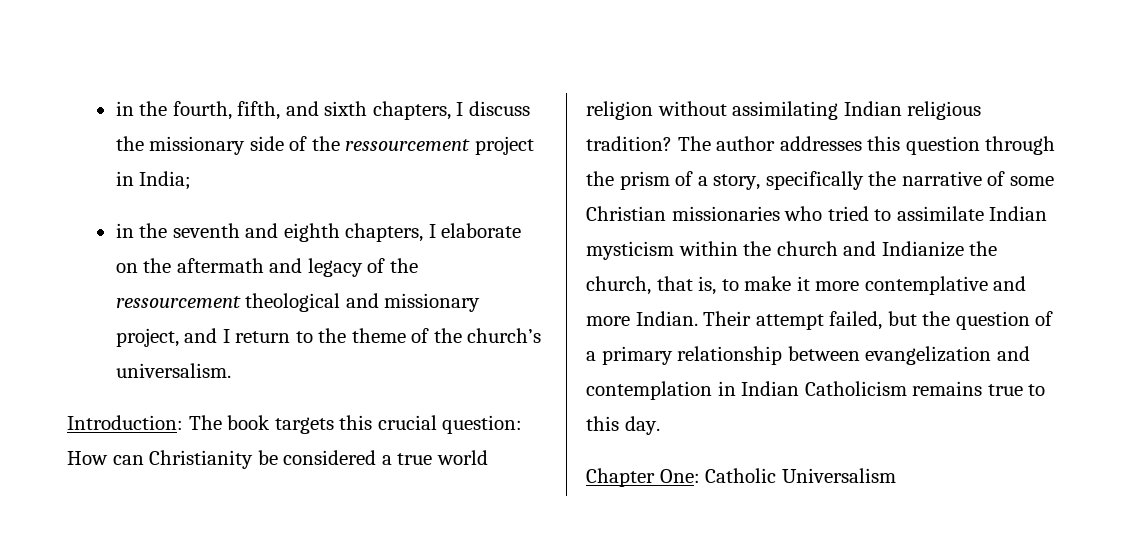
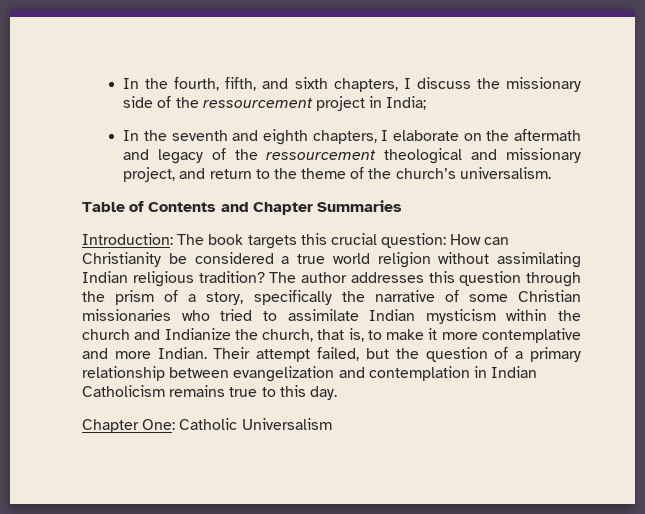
- in the fourth, fifth, and sixth chapters, I discuss the missionary side of the ressourcement project in India;
+ In the fourth, fifth, and sixth chapters, I discuss the missionary side of the ressourcement project in India;
- in the seventh and eighth chapters, I elaborate on the aftermath and legacy of the ressourcement theological and missionary project, and I return to the theme of the church’s universalism.
+ In the seventh and eighth chapters, I elaborate on the aftermath and legacy of the ressourcement theological and missionary project, and return to the theme of the church’s universalism.
+ Table of Contents and Chapter Summaries

